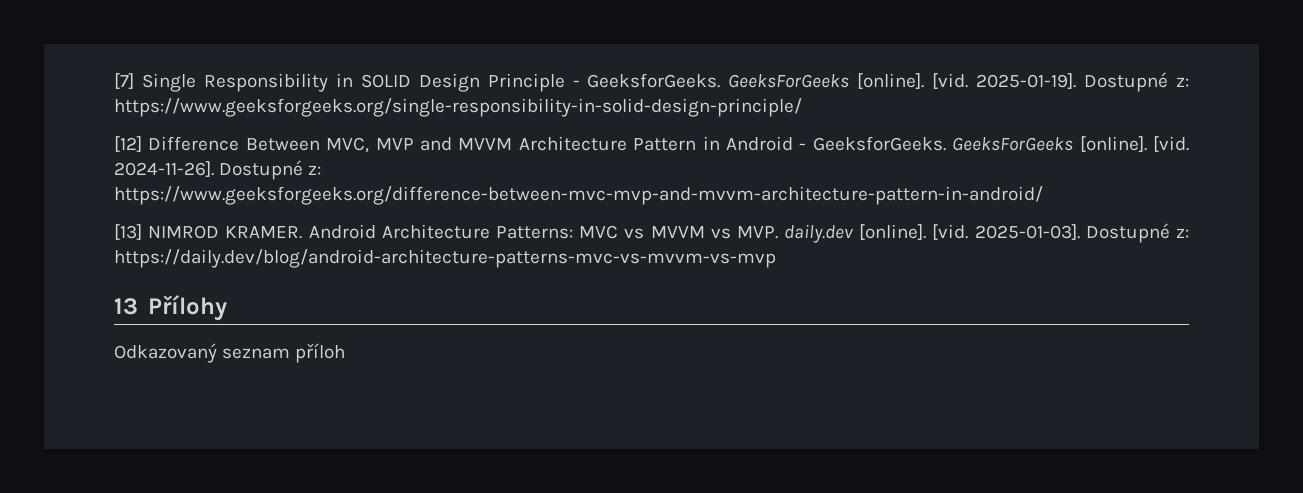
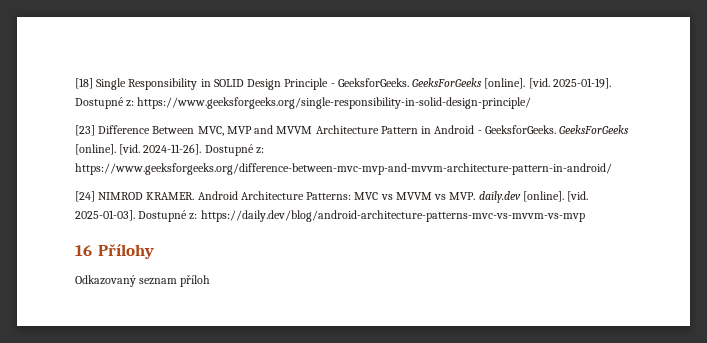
- [7] Single Responsibility in SOLID Design Principle - GeeksforGeeks.
+ [18] Single Responsibility in SOLID Design Principle - GeeksforGeeks.
- [12] Difference Between MVC, MVP and MVVM Architecture Pattern in Android - GeeksforGeeks.
+ [23] Difference Between MVC, MVP and MVVM Architecture Pattern in Android - GeeksforGeeks.
- [13] NIMROD KRAMER.
+ [24] NIMROD KRAMER.
- 13 Přílohy
+ 16 Přílohy

